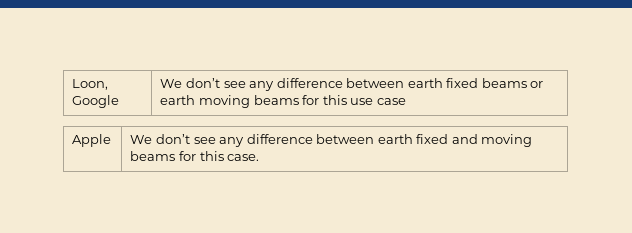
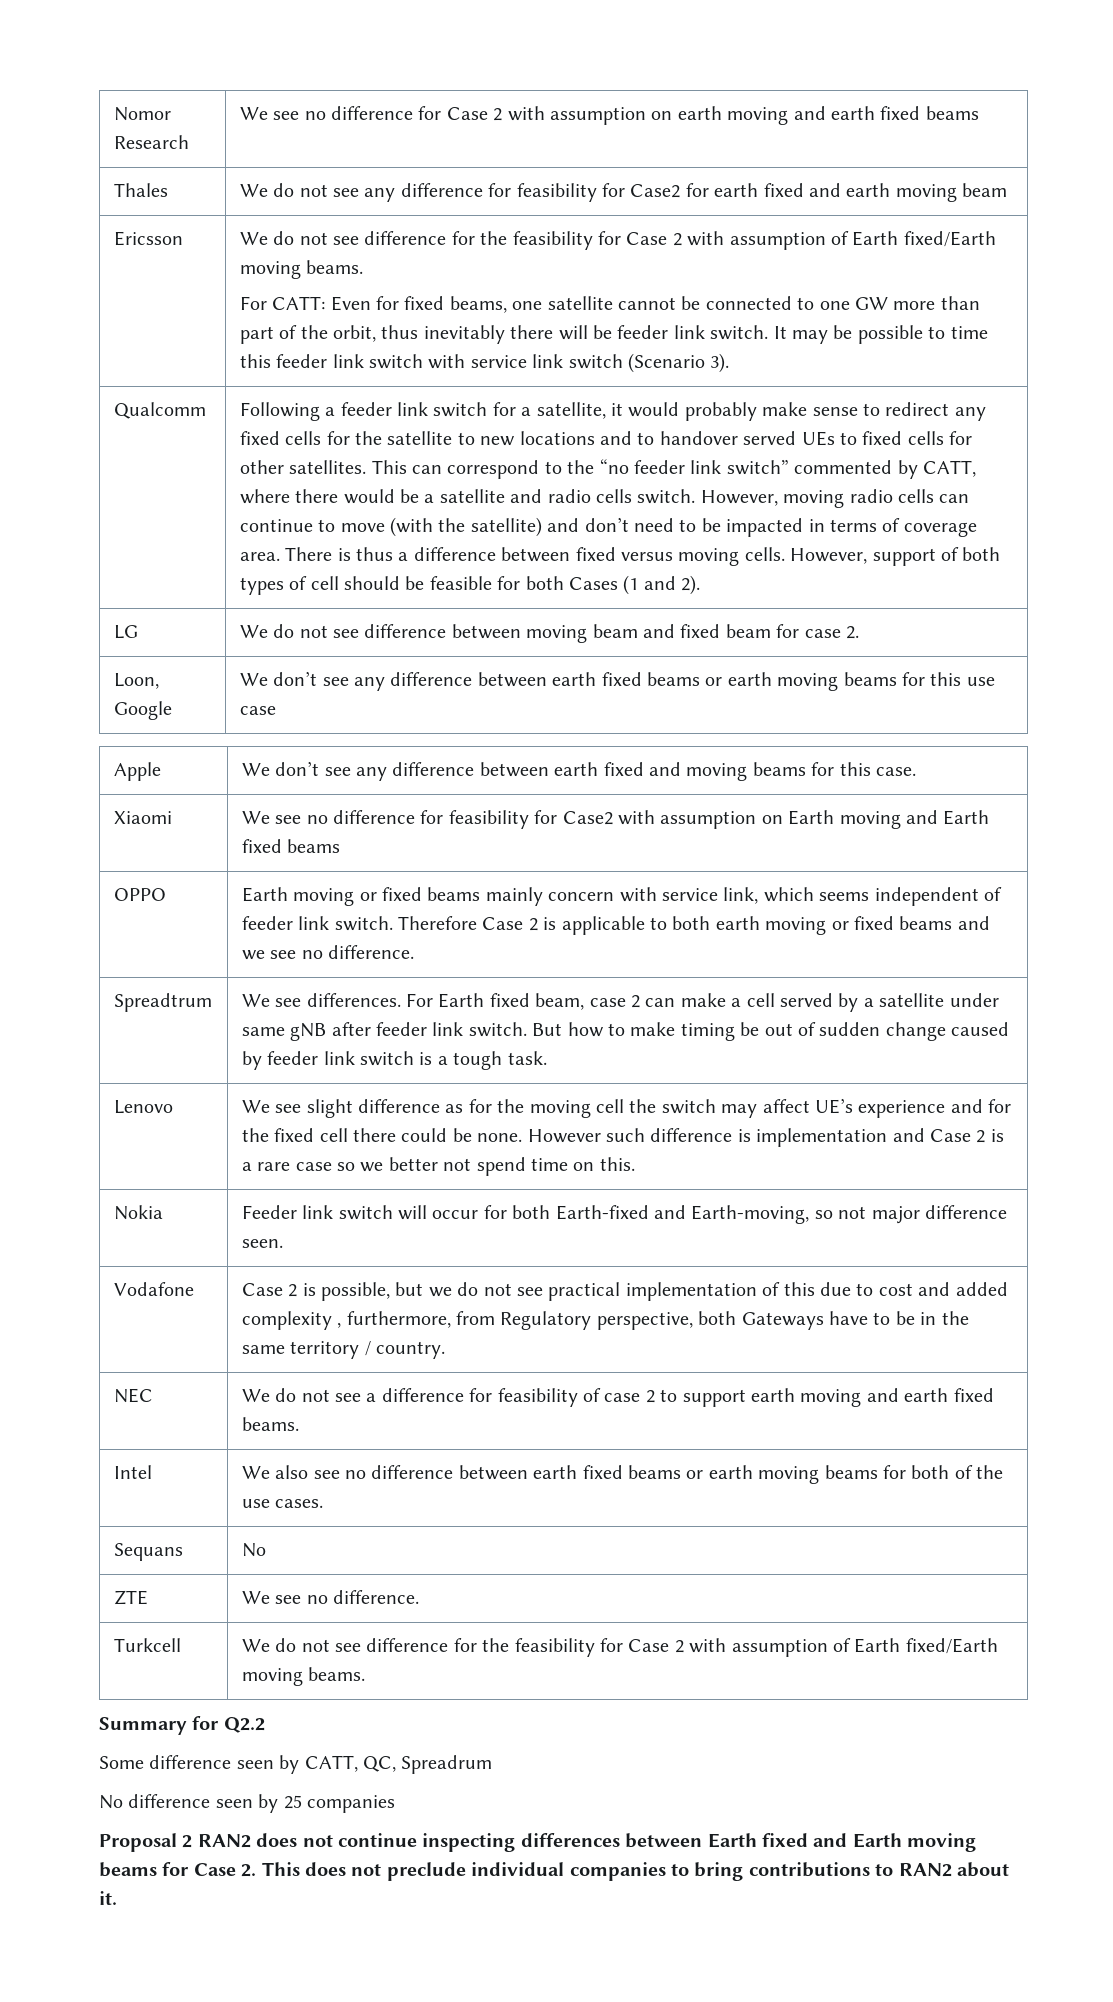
+ Nomor Research | We see no difference for Case 2 with assumption on earth moving and earth fixed beams
+ Thales | We do not see any difference for feasibility for Case2 for earth fixed and earth moving beam
+ Ericsson | We do not see difference for the feasibility for Case 2 with assumption of Earth fixed/Earth moving beams.
+ For CATT: Even for fixed beams, one satellite cannot be connected to one GW more than part of the orbit, thus inevitably there will be feeder link switch. It may be possible to time this feeder link switch with service link switch (Scenario 3).
+ Qualcomm | Following a feeder link switch for a satellite, it would probably make sense to redirect any fixed cells for the satellite to new locations and to handover served UEs to fixed cells for other satellites. This can correspond to the “no feeder link switch” commented by CATT, where there would be a satellite and radio cells switch. However, moving radio cells can continue to move (with the satellite) and don’t need to be impacted in terms of coverage area. There is thus a difference between fixed versus moving cells. However, support of both types of cell should be feasible for both Cases (1 and 2).
+ LG | We do not see difference between moving beam and fixed beam for case 2.
+ Xiaomi | We see no difference for feasibility for Case2 with assumption on Earth moving and Earth fixed beams
+ OPPO | Earth moving or fixed beams mainly concern with service link, which seems independent of feeder link switch. Therefore Case 2 is applicable to both earth moving or fixed beams and we see no difference.
+ Spreadtrum | We see differences. For Earth fixed beam, case 2 can make a cell served by a satellite under same gNB after feeder link switch. But how to make timing be out of sudden change caused by feeder link switch is a tough task.
+ Lenovo | We see slight difference as for the moving cell the switch may affect UE’s experience and for the fixed cell there could be none. However such difference is implementation and Case 2 is a rare case so we better not spend time on this.
+ Nokia | Feeder link switch will occur for both Earth-fixed and Earth-moving, so not major difference seen.
+ Vodafone | Case 2 is possible, but we do not see practical implementation of this due to cost and added complexity , furthermore, from Regulatory perspective, both Gateways have to be in the same territory / country.
+ NEC | We do not see a difference for feasibility of case 2 to support earth moving and earth fixed beams.
+ Intel | We also see no difference between earth fixed beams or earth moving beams for both of the use cases.
+ Sequans | No
+ ZTE | We see no difference.
+ Turkcell | We do not see difference for the feasibility for Case 2 with assumption of Earth fixed/Earth moving beams.
+ Summary for Q2.2
+ Some difference seen by CATT, QC, Spreadrum
+ No difference seen by 25 companies
+ Proposal 2 RAN2 does not continue inspecting differences between Earth fixed and Earth moving beams for Case 2. This does not preclude individual companies to bring contributions to RAN2 about it.

